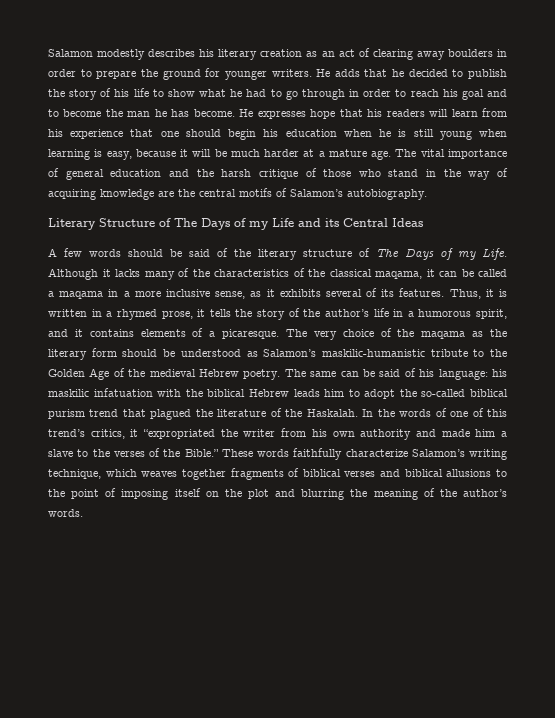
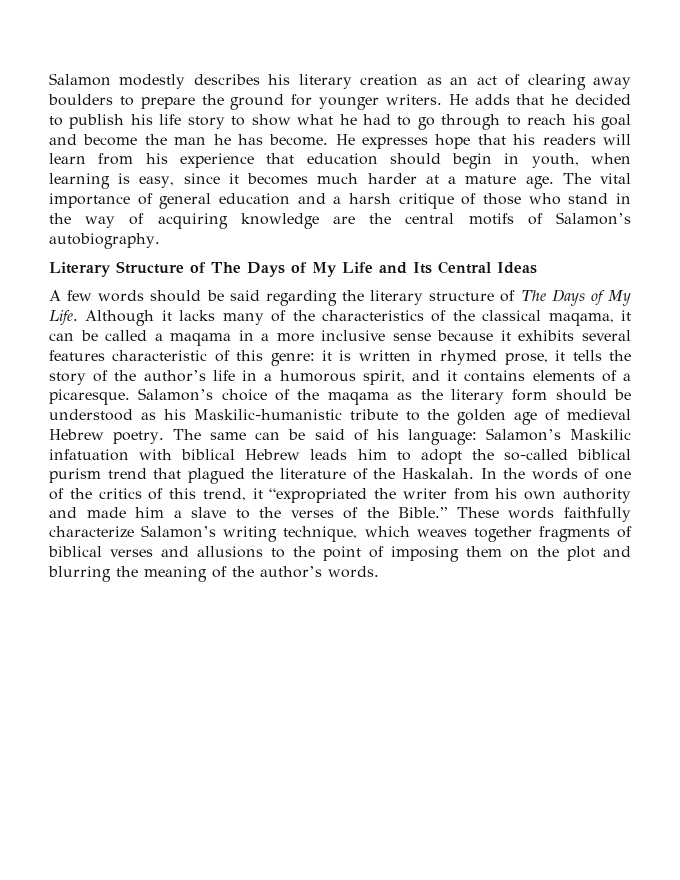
- Salamon modestly describes his literary creation as an act of clearing away boulders in order to prepare the ground for younger writers.
+ Salamon modestly describes his literary creation as an act of clearing away boulders to prepare the ground for younger writers.
- He adds that he decided to publish the story of his life to show what he had to go through in order to reach his goal and to become the man he has become.
+ He adds that he decided to publish his life story to show what he had to go through to reach his goal and become the man he has become.
- He expresses hope that his readers will learn from his experience that one should begin his education when he is still young when learning is easy, because it will be much harder at a mature age.
+ He expresses hope that his readers will learn from his experience that education should begin in youth, when learning is easy, since it becomes much harder at a mature age.
- The vital importance of general education and the harsh critique of those who stand in the way of acquiring knowledge are the central motifs of Salamon’s autobiography.
+ The vital importance of general education and a harsh critique of those who stand in the way of acquiring knowledge are the central motifs of Salamon’s autobiography.
- Literary Structure of The Days of my Life and its Central Ideas
+ Literary Structure of The Days of My Life and Its Central Ideas
- A few words should be said of the literary structure of The Days of my Life.
+ A few words should be said regarding the literary structure of The Days of My Life.
- Although it lacks many of the characteristics of the classical maqama, it can be called a maqama in a more inclusive sense, as it exhibits several of its features. Thus, it is written in a rhymed prose, it tells the story of the author’s life in a humorous spirit, and it contains elements of a picaresque.
+ Although it lacks many of the characteristics of the classical maqama, it can be called a maqama in a more inclusive sense because it exhibits several features characteristic of this genre: it is written in rhymed prose, it tells the story of the author’s life in a humorous spirit, and it contains elements of a picaresque.
- The very choice of the maqama as the literary form should be understood as Salamon’s maskilic-humanistic tribute to the Golden Age of the medieval Hebrew poetry.
+ Salamon’s choice of the maqama as the literary form should be understood as his Maskilic-humanistic tribute to the golden age of medieval Hebrew poetry.
- The same can be said of his language: his maskilic infatuation with the biblical Hebrew leads him to adopt the so-called biblical purism trend that plagued the literature of the Haskalah.
+ The same can be said of his language: Salamon’s Maskilic infatuation with biblical Hebrew leads him to adopt the so-called biblical purism trend that plagued the literature of the Haskalah.
- In the words of one of this trend’s critics, it “expropriated the writer from his own authority and made him a slave to the verses of the Bible.”
+ In the words of one of the critics of this trend, it “expropriated the writer from his own authority and made him a slave to the verses of the Bible.”
- These words faithfully characterize Salamon’s writing technique, which weaves together fragments of biblical verses and biblical allusions to the point of imposing itself on the plot and blurring the meaning of the author’s words.
+ These words faithfully characterize Salamon’s writing technique, which weaves together fragments of biblical verses and allusions to the point of imposing them on the plot and blurring the meaning of the author’s words.

